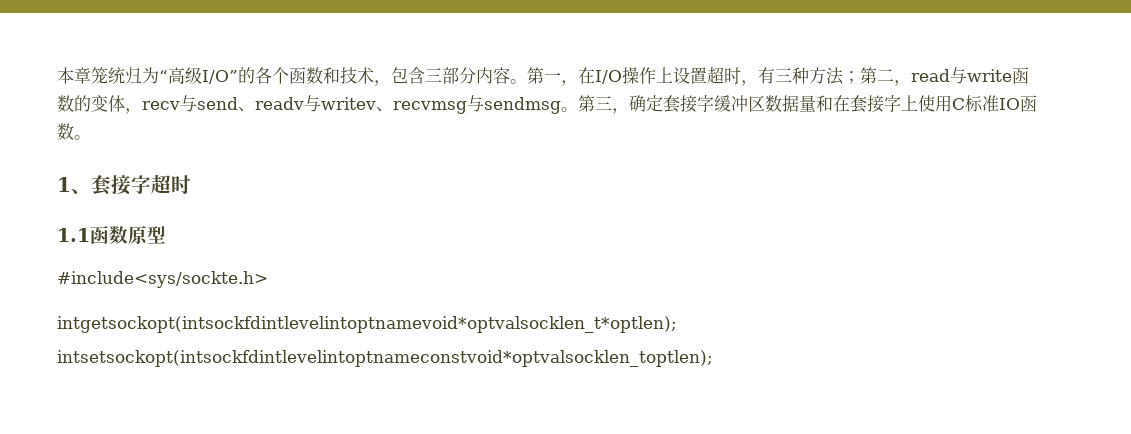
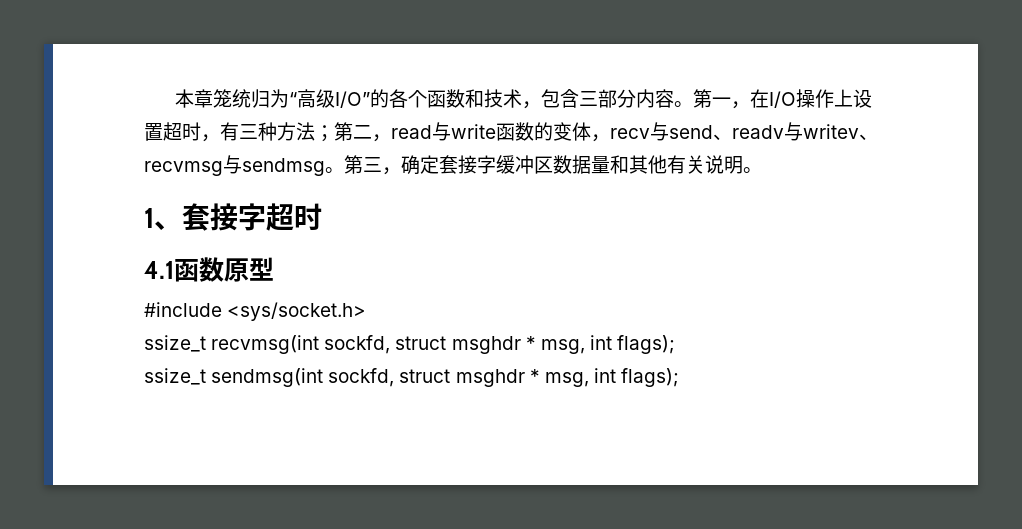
- 第三，确定套接字缓冲区数据量和在套接字上使用C标准IO函数。
+ 第三，确定套接字缓冲区数据量和其他有关说明。
- 1.1函数原型
+ 4.1函数原型
- #include<sys/sockte.h>
- intgetsockopt(intsockfdintlevelintoptnamevoid*optvalsocklen_t*optlen);
- intsetsockopt(intsockfdintlevelintoptnameconstvoid*optvalsocklen_toptlen);
+ #include <sys/socket.h>
+ ssize_t recvmsg(int sockfd, struct msghdr * msg, int flags);
+ ssize_t sendmsg(int sockfd, struct msghdr * msg, int flags);

